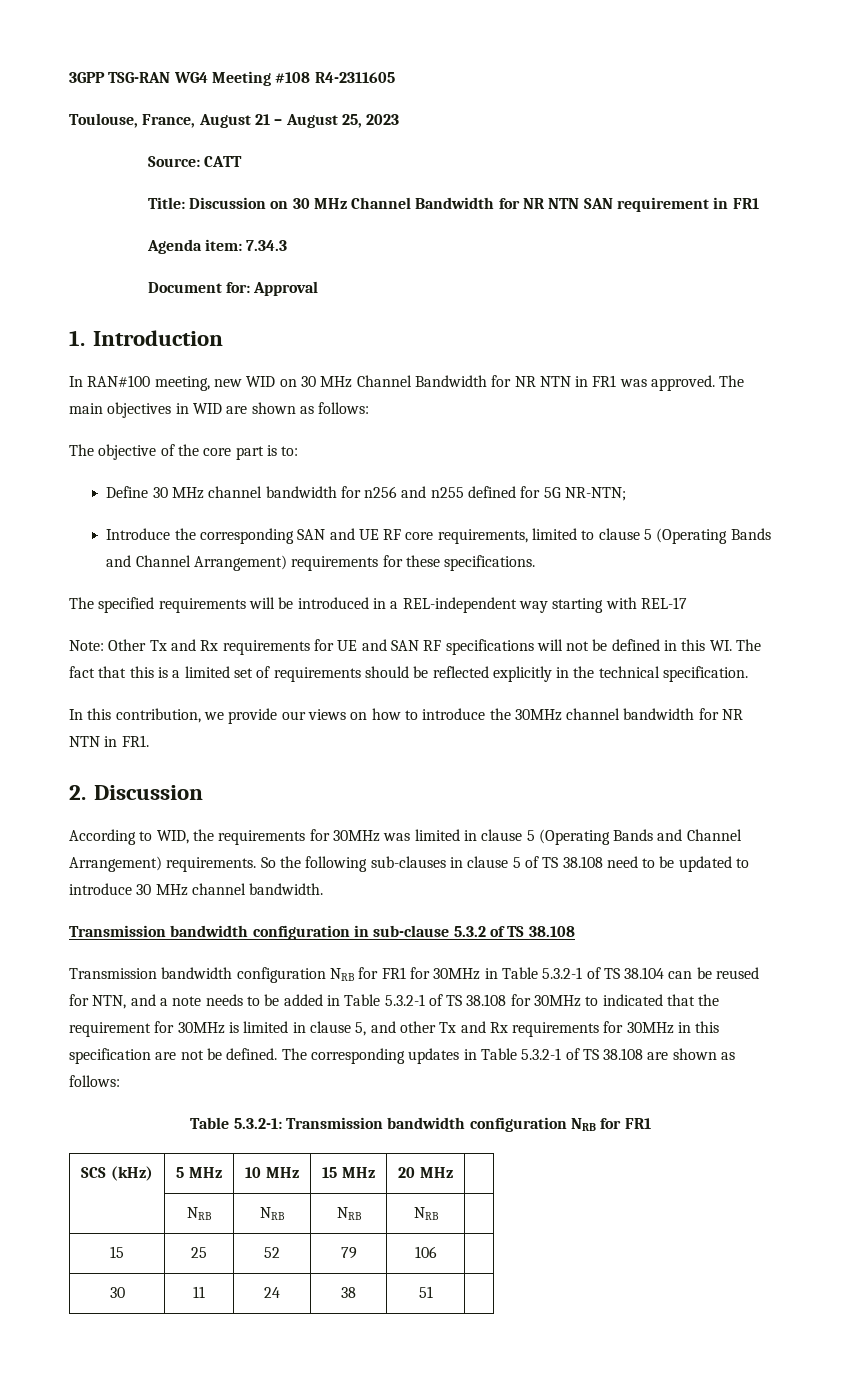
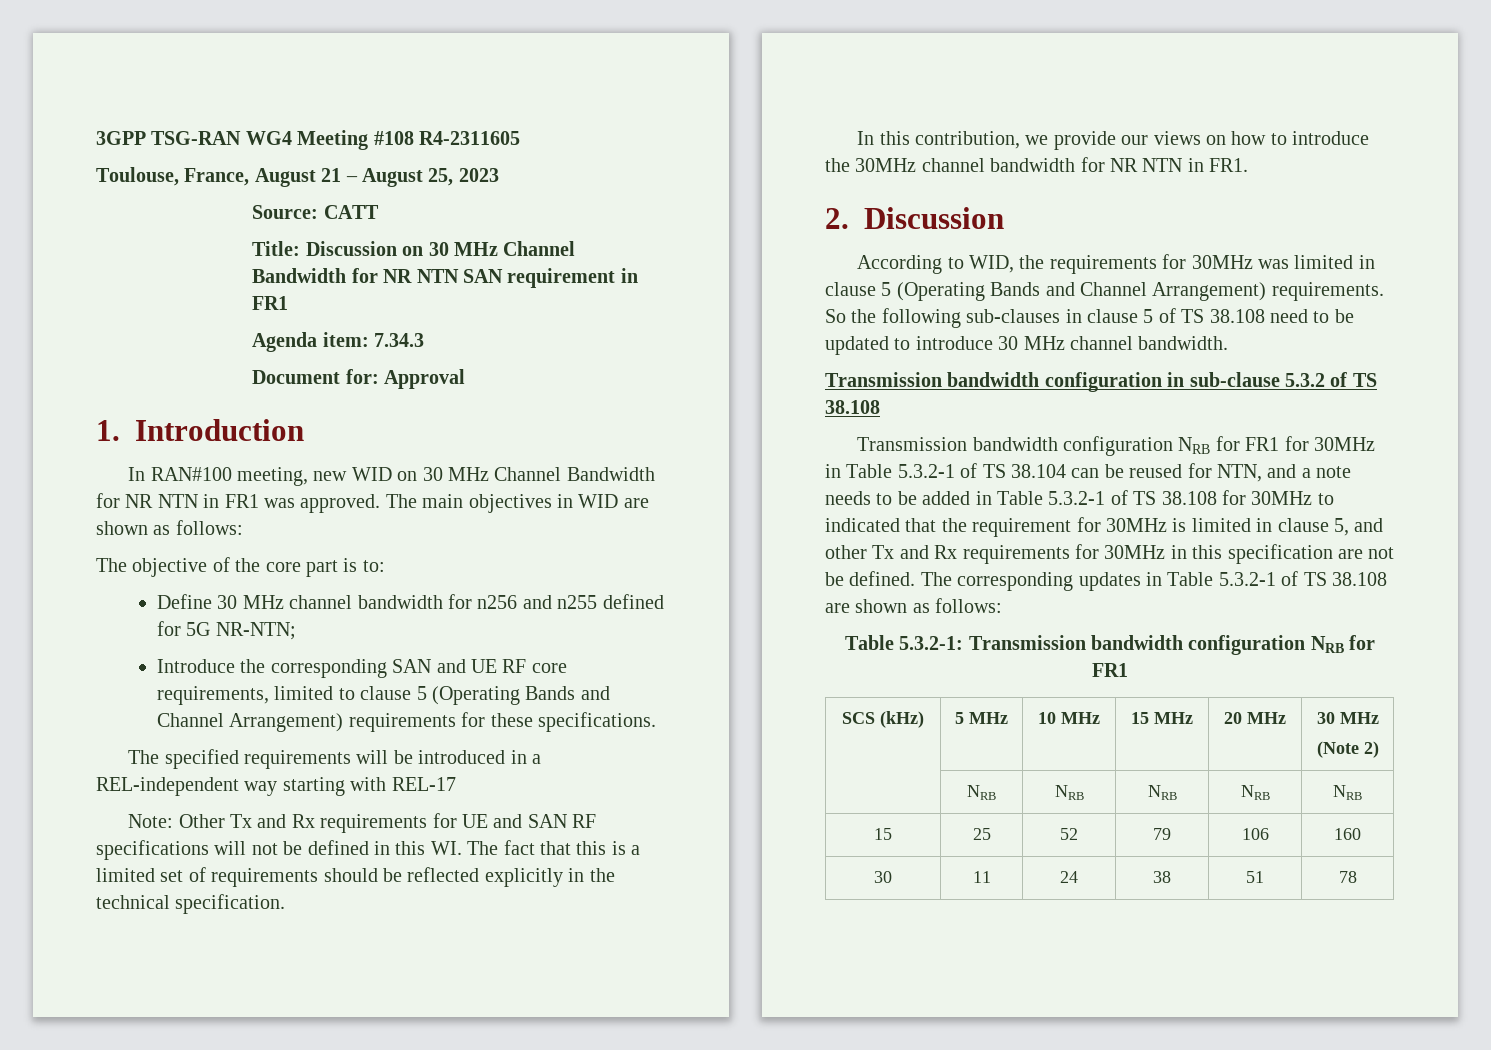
- SCS (kHz) | 5 MHz | 10 MHz | 15 MHz | 20 MHz |
+ SCS (kHz) | 5 MHz | 10 MHz | 15 MHz | 20 MHz | 30 MHz
+ (Note 2)
- | NRB | NRB | NRB | NRB |
+ | NRB | NRB | NRB | NRB | NRB
- 15 | 25 | 52 | 79 | 106 |
+ 15 | 25 | 52 | 79 | 106 | 160
- 30 | 11 | 24 | 38 | 51 |
+ 30 | 11 | 24 | 38 | 51 | 78

